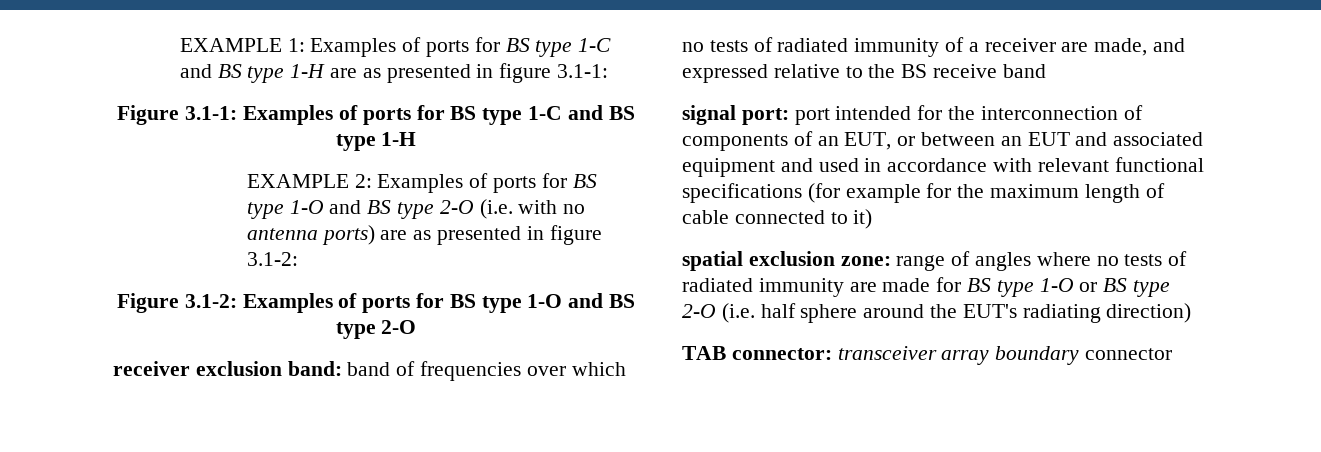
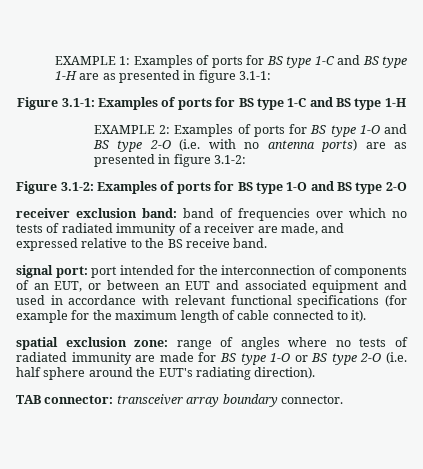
- receiver exclusion band: band of frequencies over which no tests of radiated immunity of a receiver are made, and expressed relative to the BS receive band
+ receiver exclusion band: band of frequencies over which no tests of radiated immunity of a receiver are made, and expressed relative to the BS receive band.
- signal port: port intended for the interconnection of components of an EUT, or between an EUT and associated equipment and used in accordance with relevant functional specifications (for example for the maximum length of cable connected to it)
+ signal port: port intended for the interconnection of components of an EUT, or between an EUT and associated equipment and used in accordance with relevant functional specifications (for example for the maximum length of cable connected to it).
- spatial exclusion zone: range of angles where no tests of radiated immunity are made for BS type 1-O or BS type 2-O (i.e. half sphere around the EUT's radiating direction)
+ spatial exclusion zone: range of angles where no tests of radiated immunity are made for BS type 1-O or BS type 2-O (i.e. half sphere around the EUT's radiating direction).
- TAB connector: transceiver array boundary connector
+ TAB connector: transceiver array boundary connector.

